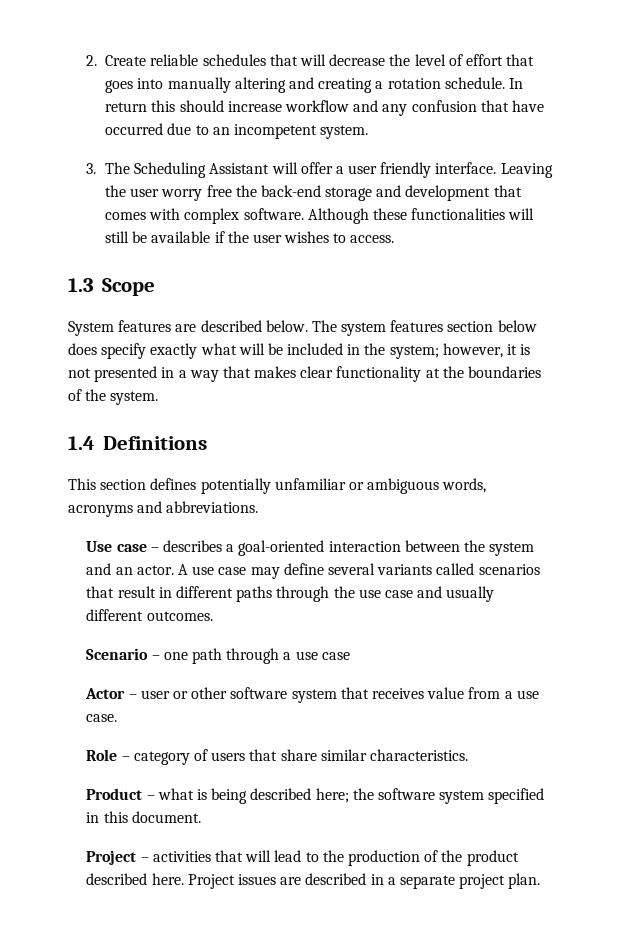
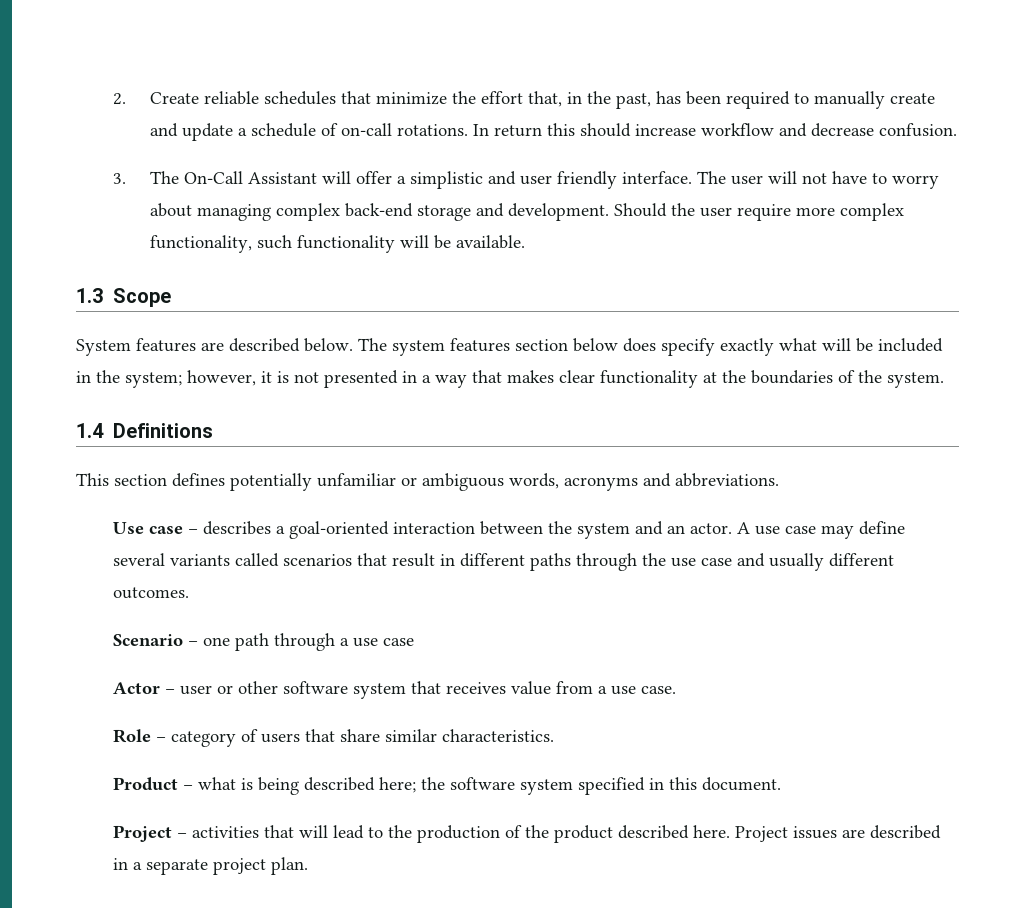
- 2. Create reliable schedules that will decrease the level of effort that goes into manually altering and creating a rotation schedule.
+ 2. Create reliable schedules that minimize the effort that, in the past, has been required to manually create and update a schedule of on-call rotations.
- In return this should increase workflow and any confusion that have occurred due to an incompetent system.
+ In return this should increase workflow and decrease confusion.
- 3. The Scheduling Assistant will offer a user friendly interface.
+ 3. The On-Call Assistant will offer a simplistic and user friendly interface.
- Leaving the user worry free the back-end storage and development that comes with complex software. Although these functionalities will still be available if the user wishes to access.
+ The user will not have to worry about managing complex back-end storage and development. Should the user require more complex functionality, such functionality will be available.

